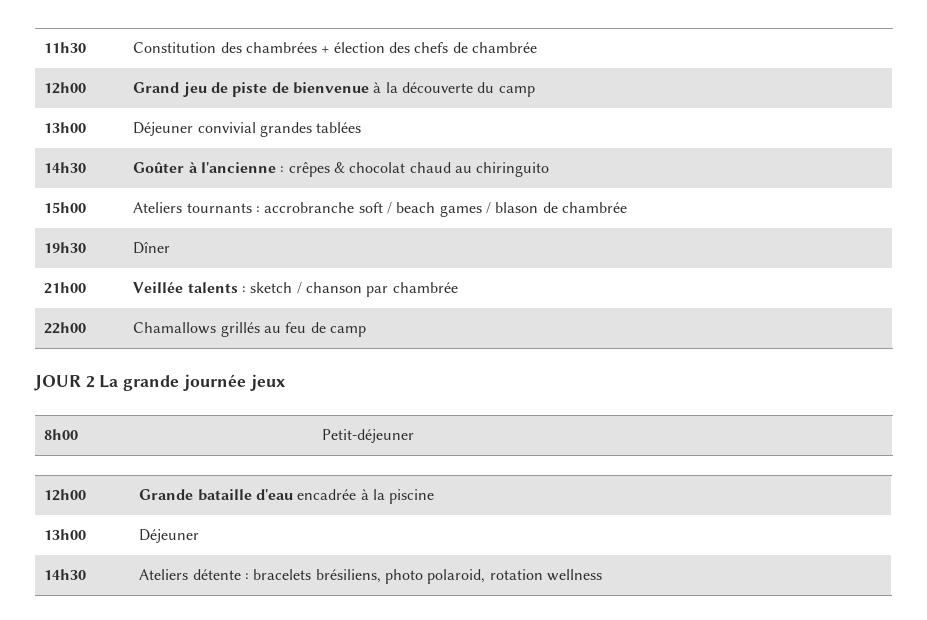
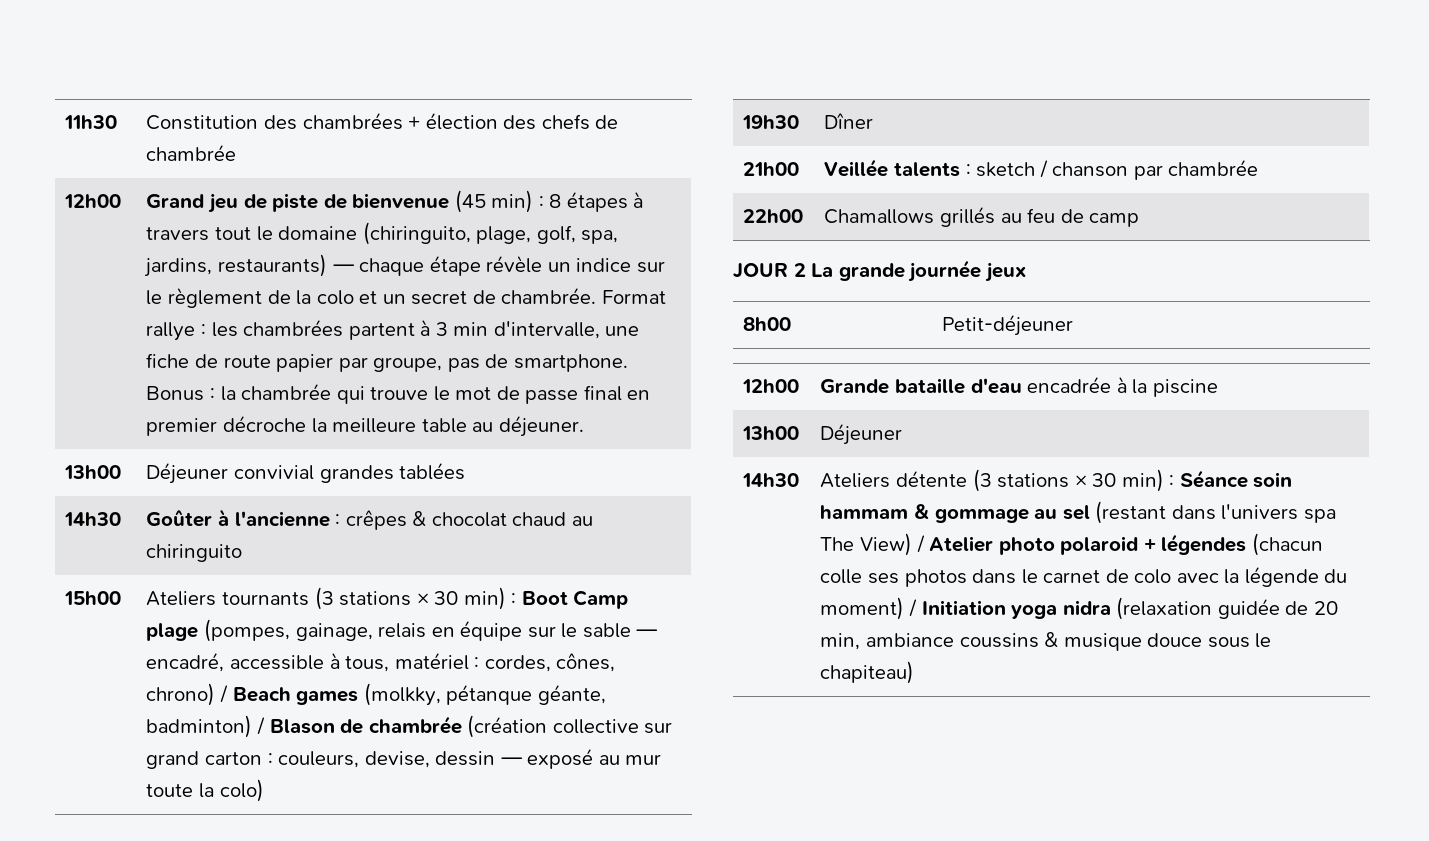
- Grand jeu de piste de bienvenue à la découverte du camp
+ Grand jeu de piste de bienvenue (45 min) : 8 étapes à travers tout le domaine (chiringuito, plage, golf, spa, jardins, restaurants) — chaque étape révèle un indice sur le règlement de la colo et un secret de chambrée. Format rallye : les chambrées partent à 3 min d'intervalle, une fiche de route papier par groupe, pas de smartphone. Bonus : la chambrée qui trouve le mot de passe final en premier décroche la meilleure table au déjeuner.
- Ateliers tournants : accrobranche soft / beach games / blason de chambrée
+ Ateliers tournants (3 stations × 30 min) : Boot Camp plage (pompes, gainage, relais en équipe sur le sable — encadré, accessible à tous, matériel : cordes, cônes, chrono) / Beach games (molkky, pétanque géante, badminton) / Blason de chambrée (création collective sur grand carton : couleurs, devise, dessin — exposé au mur toute la colo)
- Ateliers détente : bracelets brésiliens, photo polaroid, rotation wellness
+ Ateliers détente (3 stations × 30 min) : Séance soin hammam & gommage au sel (restant dans l'univers spa The View) / Atelier photo polaroid + légendes (chacun colle ses photos dans le carnet de colo avec la légende du moment) / Initiation yoga nidra (relaxation guidée de 20 min, ambiance coussins & musique douce sous le chapiteau)

